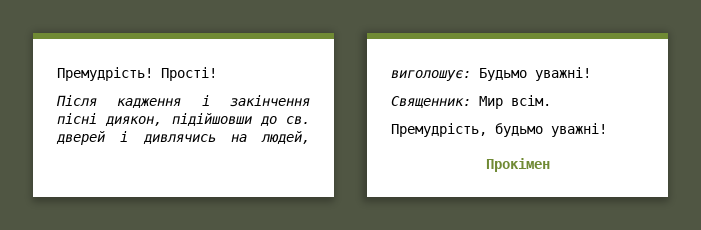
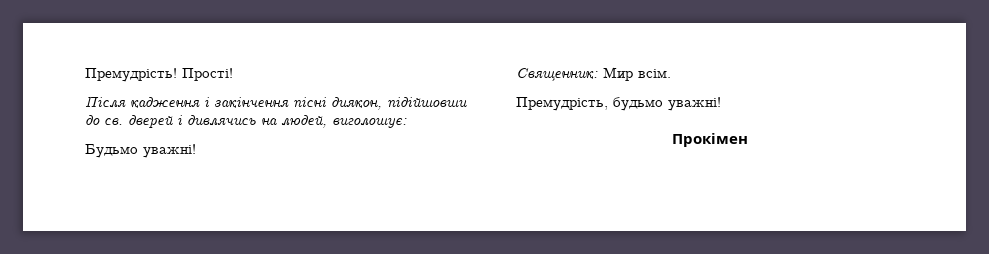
- Після кадження і закінчення пісні диякон, підійшовши до св. дверей і дивлячись на людей, виголошує: Будьмо уважні!
+ Після кадження і закінчення пісні диякон, підійшовши до св. дверей і дивлячись на людей, виголошує:
+ Будьмо уважні!

